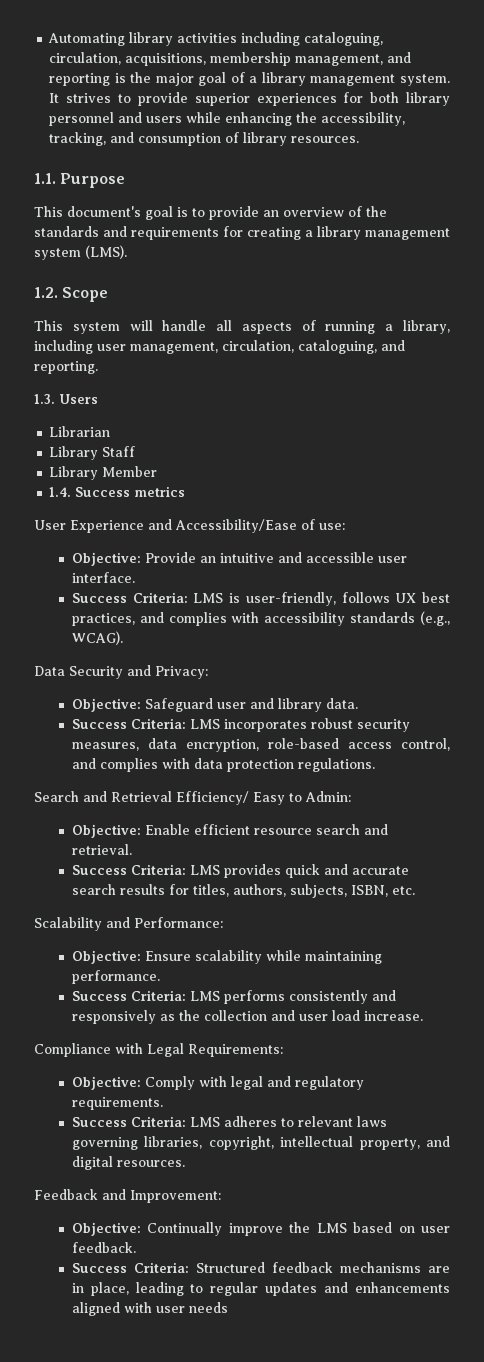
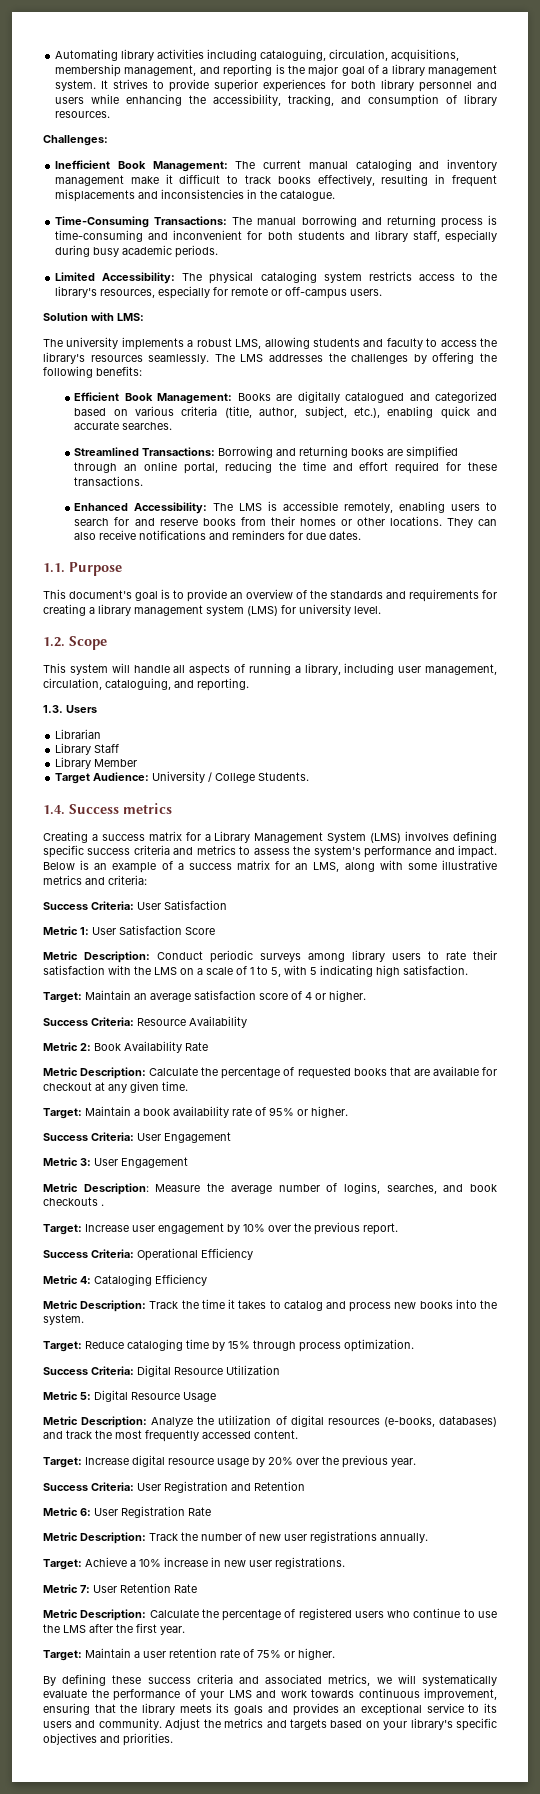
+ Challenges:
+ Inefficient Book Management: The current manual cataloging and inventory management make it difficult to track books effectively, resulting in frequent misplacements and inconsistencies in the catalogue.
+ Time-Consuming Transactions: The manual borrowing and returning process is time-consuming and inconvenient for both students and library staff, especially during busy academic periods.
+ Limited Accessibility: The physical cataloging system restricts access to the library's resources, especially for remote or off-campus users.
+ Solution with LMS:
+ The university implements a robust LMS, allowing students and faculty to access the library's resources seamlessly. The LMS addresses the challenges by offering the following benefits:
+ Efficient Book Management: Books are digitally catalogued and categorized based on various criteria (title, author, subject, etc.), enabling quick and accurate searches.
+ Streamlined Transactions: Borrowing and returning books are simplified through an online portal, reducing the time and effort required for these transactions.
+ Enhanced Accessibility: The LMS is accessible remotely, enabling users to search for and reserve books from their homes or other locations. They can also receive notifications and reminders for due dates.
- This document's goal is to provide an overview of the standards and requirements for creating a library management system (LMS).
+ This document's goal is to provide an overview of the standards and requirements for creating a library management system (LMS) for university level.
+ Target Audience: University / College Students.
  1.4. Success metrics
- User Experience and Accessibility/Ease of use:
- Objective: Provide an intuitive and accessible user interface.
- Success Criteria: LMS is user-friendly, follows UX best practices, and complies with accessibility standards (e.g., WCAG).
- Data Security and Privacy:
- Objective: Safeguard user and library data.
- Success Criteria: LMS incorporates robust security measures, data encryption, role-based access control, and complies with data protection regulations.
- Search and Retrieval Efficiency/ Easy to Admin:
- Objective: Enable efficient resource search and retrieval.
- Success Criteria: LMS provides quick and accurate search results for titles, authors, subjects, ISBN, etc.
- Scalability and Performance:
- Objective: Ensure scalability while maintaining performance.
- Success Criteria: LMS performs consistently and responsively as the collection and user load increase.
- Compliance with Legal Requirements:
- Objective: Comply with legal and regulatory requirements.
- Success Criteria: LMS adheres to relevant laws governing libraries, copyright, intellectual property, and digital resources.
- Feedback and Improvement:
- Objective: Continually improve the LMS based on user feedback.
- Success Criteria: Structured feedback mechanisms are in place, leading to regular updates and enhancements aligned with user needs
+ Creating a success matrix for a Library Management System (LMS) involves defining specific success criteria and metrics to assess the system's performance and impact. Below is an example of a success matrix for an LMS, along with some illustrative metrics and criteria:
+ Success Criteria: User Satisfaction
+ Metric 1: User Satisfaction Score
+ Metric Description: Conduct periodic surveys among library users to rate their satisfaction with the LMS on a scale of 1 to 5, with 5 indicating high satisfaction.
+ Target: Maintain an average satisfaction score of 4 or higher.
+ Success Criteria: Resource Availability
+ Metric 2: Book Availability Rate
+ Metric Description: Calculate the percentage of requested books that are available for checkout at any given time.
+ Target: Maintain a book availability rate of 95% or higher.
+ Success Criteria: User Engagement
+ Metric 3: User Engagement
+ Metric Description: Measure the average number of logins, searches, and book checkouts .
+ Target: Increase user engagement by 10% over the previous report.
+ Success Criteria: Operational Efficiency
+ Metric 4: Cataloging Efficiency
+ Metric Description: Track the time it takes to catalog and process new books into the system.
+ Target: Reduce cataloging time by 15% through process optimization.
+ Success Criteria: Digital Resource Utilization
+ Metric 5: Digital Resource Usage
+ Metric Description: Analyze the utilization of digital resources (e-books, databases) and track the most frequently accessed content.
+ Target: Increase digital resource usage by 20% over the previous year.
+ Success Criteria: User Registration and Retention
+ Metric 6: User Registration Rate
+ Metric Description: Track the number of new user registrations annually.
+ Target: Achieve a 10% increase in new user registrations.
+ Metric 7: User Retention Rate
+ Metric Description: Calculate the percentage of registered users who continue to use the LMS after the first year.
+ Target: Maintain a user retention rate of 75% or higher.
+ By defining these success criteria and associated metrics, we will systematically evaluate the performance of your LMS and work towards continuous improvement, ensuring that the library meets its goals and provides an exceptional service to its users and community. Adjust the metrics and targets based on your library's specific objectives and priorities.

